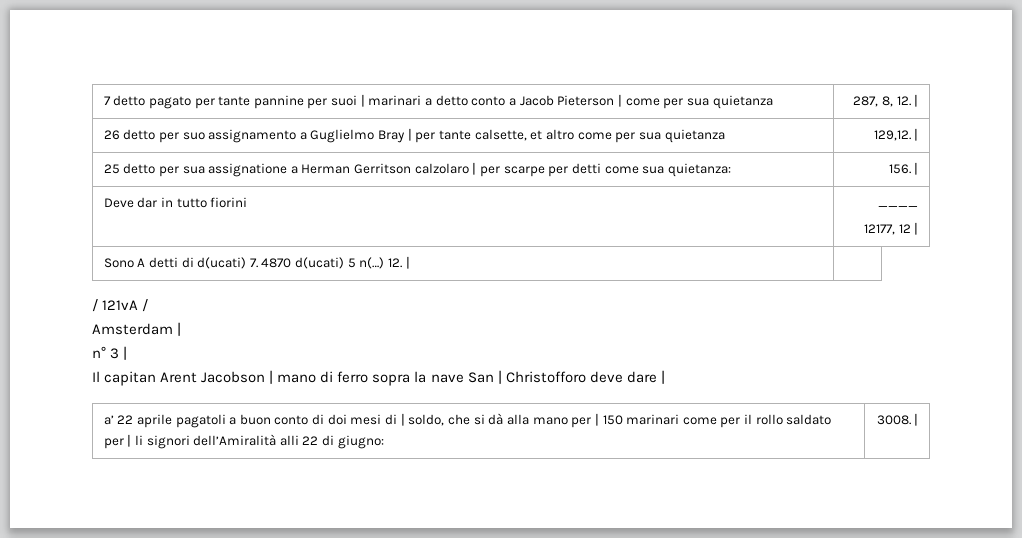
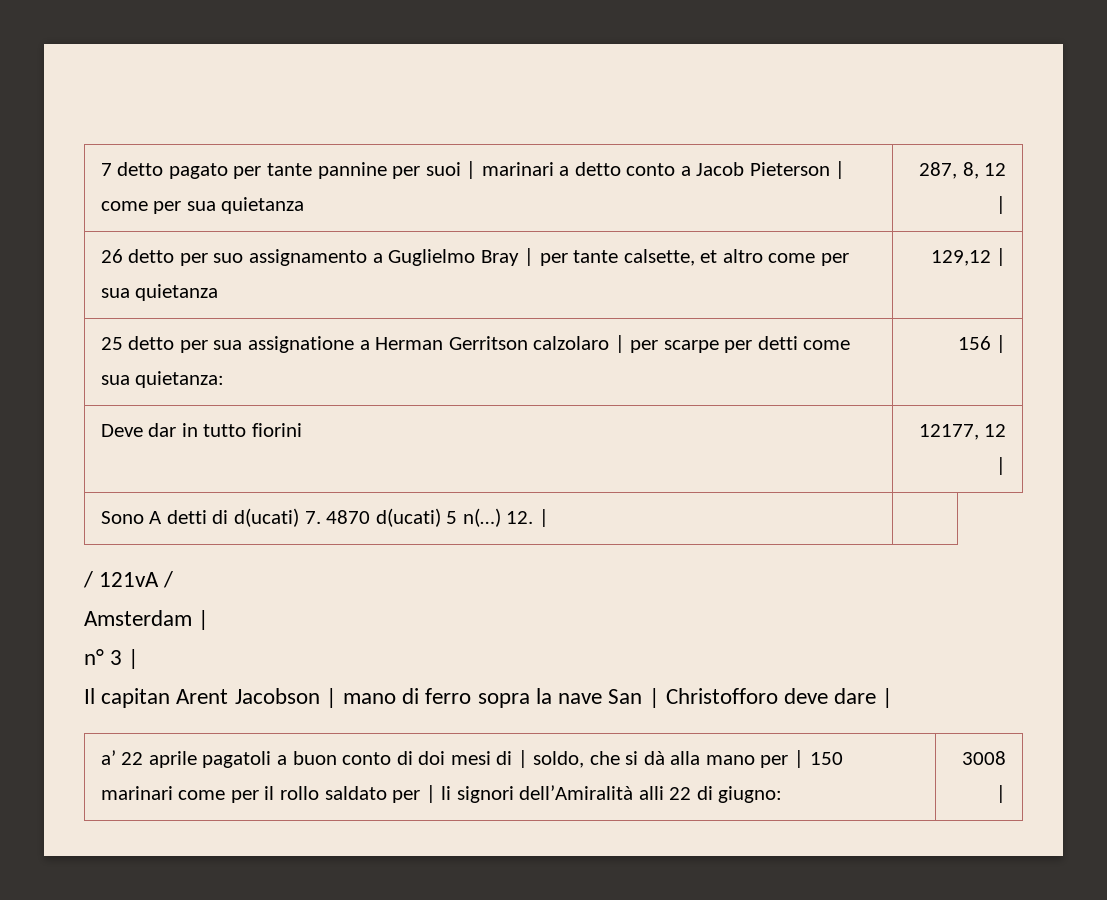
- 7 detto pagato per tante pannine per suoi | marinari a detto conto a Jacob Pieterson | come per sua quietanza | 287, 8, 12. |
+ 7 detto pagato per tante pannine per suoi | marinari a detto conto a Jacob Pieterson | come per sua quietanza | 287, 8, 12 |
- 26 detto per suo assignamento a Guglielmo Bray | per tante calsette, et altro come per sua quietanza | 129,12. |
+ 26 detto per suo assignamento a Guglielmo Bray | per tante calsette, et altro come per sua quietanza | 129,12 |
- 25 detto per sua assignatione a Herman Gerritson calzolaro | per scarpe per detti come sua quietanza: | 156. |
+ 25 detto per sua assignatione a Herman Gerritson calzolaro | per scarpe per detti come sua quietanza: | 156 |
- Deve dar in tutto fiorini | ____
- 12177, 12 |
+ Deve dar in tutto fiorini | 12177, 12 |
- a’ 22 aprile pagatoli a buon conto di doi mesi di | soldo, che si dà alla mano per | 150 marinari come per il rollo saldato per | li signori dell’Amiralità alli 22 di giugno: | 3008. |
+ a’ 22 aprile pagatoli a buon conto di doi mesi di | soldo, che si dà alla mano per | 150 marinari come per il rollo saldato per | li signori dell’Amiralità alli 22 di giugno: | 3008 |

